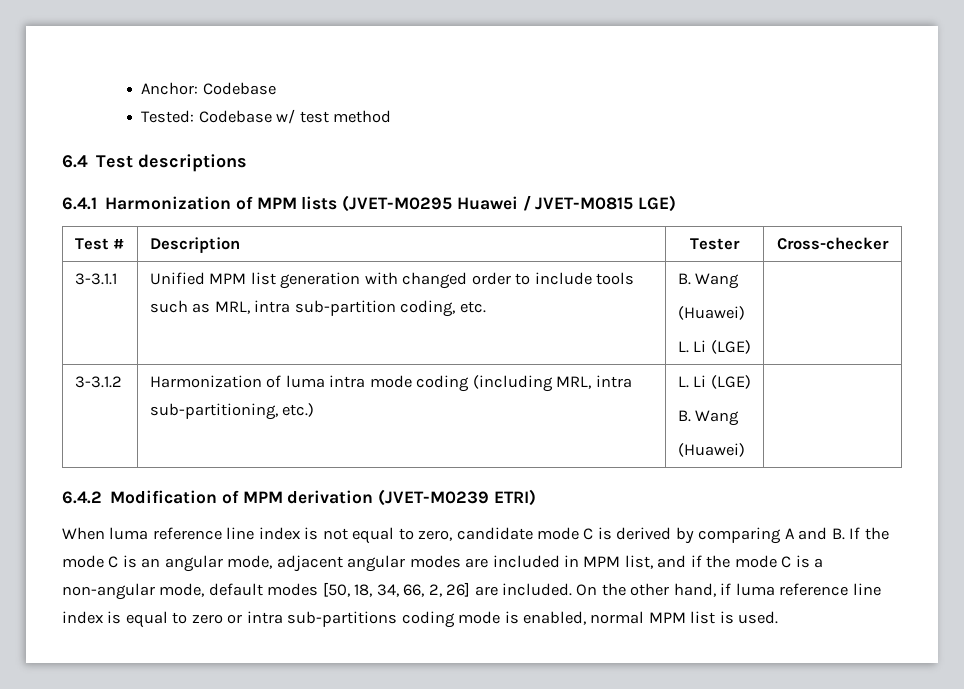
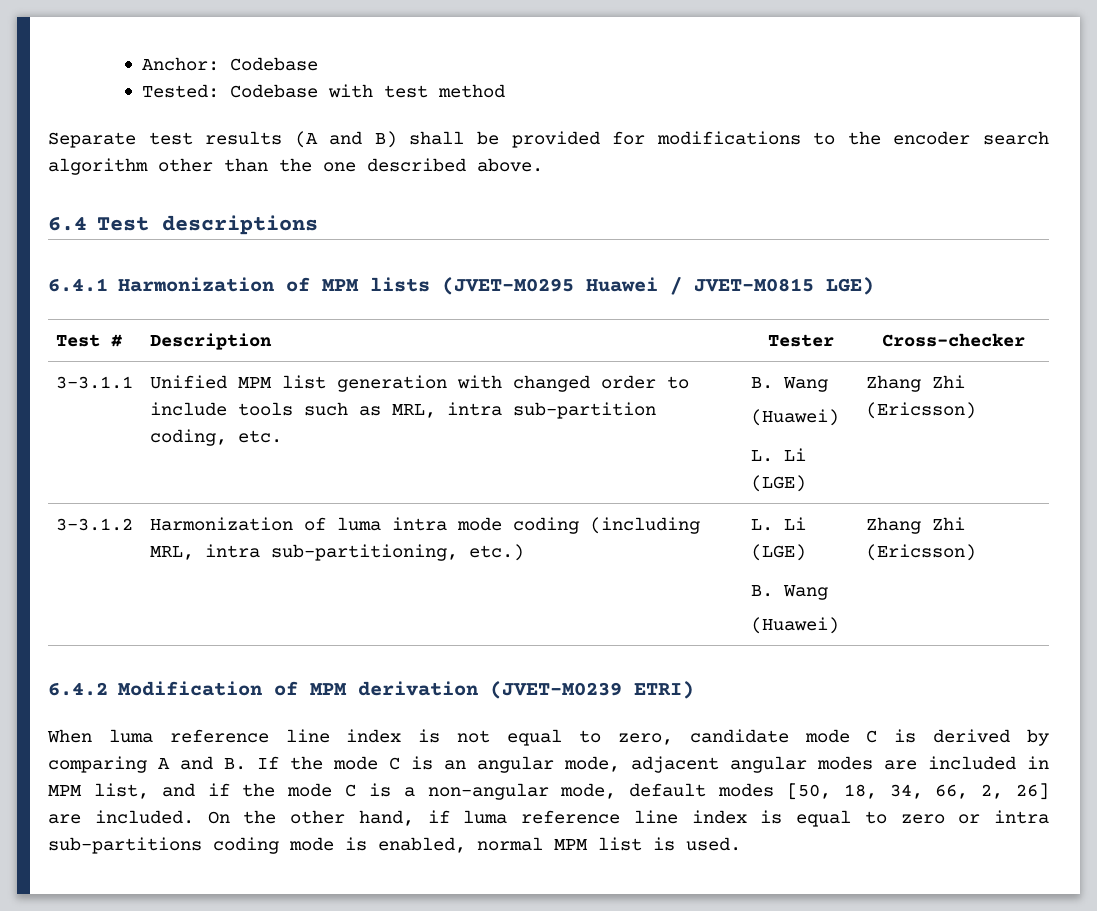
- Tested: Codebase w/ test method
+ Tested: Codebase with test method
+ Separate test results (A and B) shall be provided for modifications to the encoder search algorithm other than the one described above.
  3-3.1.1 | Unified MPM list generation with changed order to include tools such as MRL, intra sub-partition coding, etc. | B. Wang
  (Huawei)
- L. Li (LGE) |
+ L. Li (LGE) | Zhang Zhi (Ericsson)
  3-3.1.2 | Harmonization of luma intra mode coding (including MRL, intra sub-partitioning, etc.) | L. Li (LGE)
  B. Wang
- (Huawei) |
+ (Huawei) | Zhang Zhi (Ericsson)

